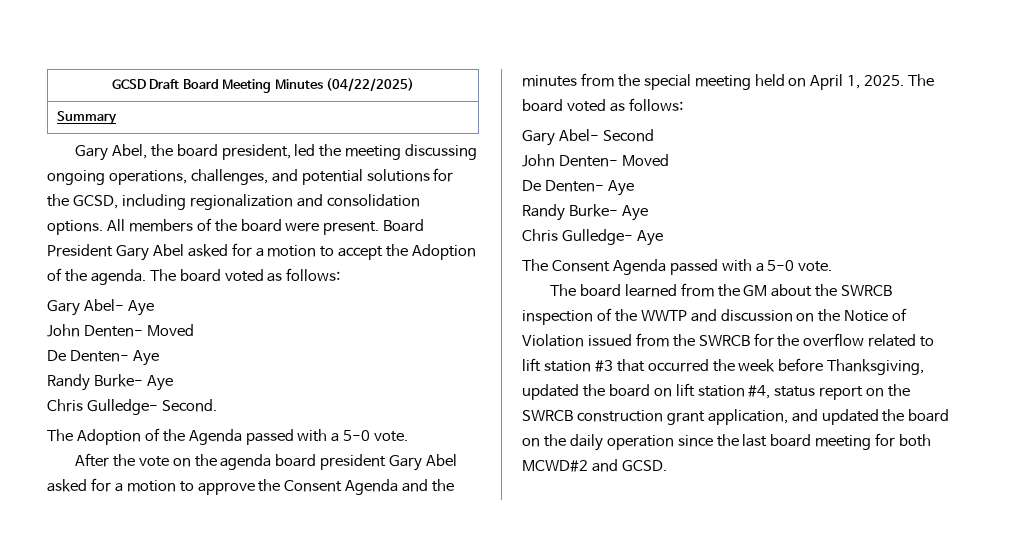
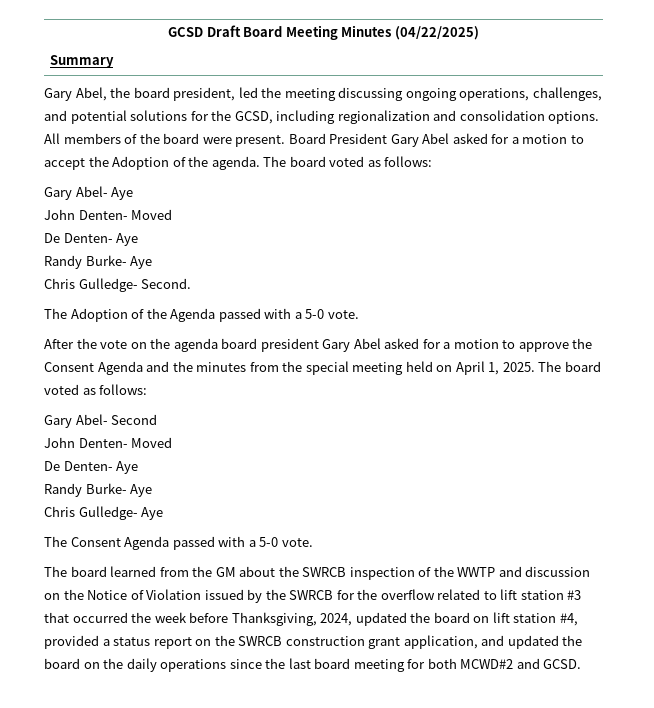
- The board learned from the GM about the SWRCB inspection of the WWTP and discussion on the Notice of Violation issued from the SWRCB for the overflow related to lift station #3 that occurred the week before Thanksgiving, updated the board on lift station #4, status report on the SWRCB construction grant application, and updated the board on the daily operation since the last board meeting for both MCWD#2 and GCSD.
+ The board learned from the GM about the SWRCB inspection of the WWTP and discussion on the Notice of Violation issued by the SWRCB for the overflow related to lift station #3 that occurred the week before Thanksgiving, 2024, updated the board on lift station #4, provided a status report on the SWRCB construction grant application, and updated the board on the daily operations since the last board meeting for both MCWD#2 and GCSD.

